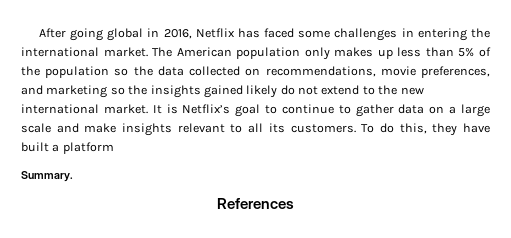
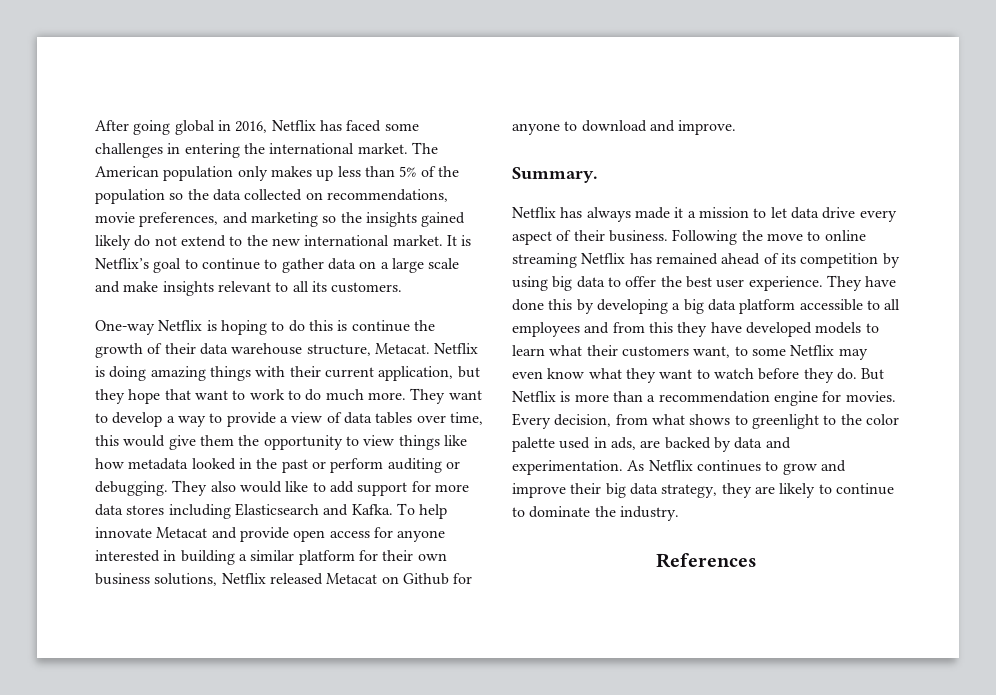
- It is Netflix’s goal to continue to gather data on a large scale and make insights relevant to all its customers. To do this, they have built a platform
+ It is Netflix’s goal to continue to gather data on a large scale and make insights relevant to all its customers.
+ One-way Netflix is hoping to do this is continue the growth of their data warehouse structure, Metacat. Netflix is doing amazing things with their current application, but they hope that want to work to do much more. They want to develop a way to provide a view of data tables over time, this would give them the opportunity to view things like how metadata looked in the past or perform auditing or debugging. They also would like to add support for more data stores including Elasticsearch and Kafka. To help innovate Metacat and provide open access for anyone interested in building a similar platform for their own business solutions, Netflix released Metacat on Github for anyone to download and improve.
  Summary.
+ Netflix has always made it a mission to let data drive every aspect of their business. Following the move to online streaming Netflix has remained ahead of its competition by using big data to offer the best user experience. They have done this by developing a big data platform accessible to all employees and from this they have developed models to learn what their customers want, to some Netflix may even know what they want to watch before they do. But Netflix is more than a recommendation engine for movies. Every decision, from what shows to greenlight to the color palette used in ads, are backed by data and experimentation. As Netflix continues to grow and improve their big data strategy, they are likely to continue to dominate the industry.

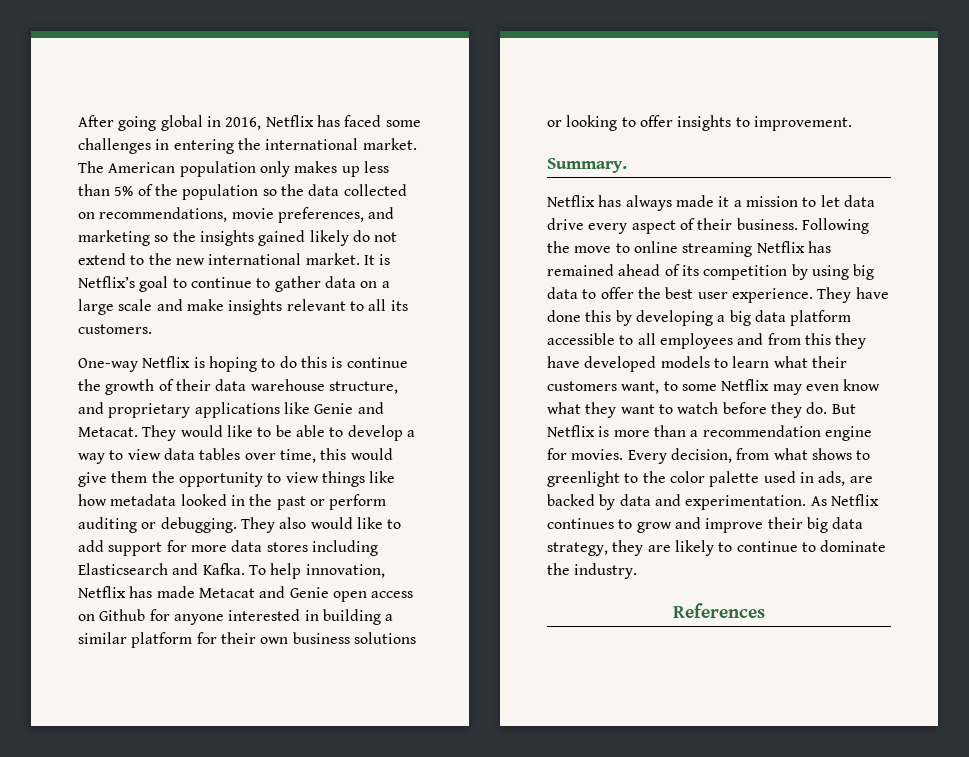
- One-way Netflix is hoping to do this is continue the growth of their data warehouse structure, Metacat. Netflix is doing amazing things with their current application, but they hope that want to work to do much more. They want to develop a way to provide a view of data tables over time, this would give them the opportunity to view things like how metadata looked in the past or perform auditing or debugging.
+ One-way Netflix is hoping to do this is continue the growth of their data warehouse structure, and proprietary applications like Genie and Metacat. They would like to be able to develop a way to view data tables over time, this would give them the opportunity to view things like how metadata looked in the past or perform auditing or debugging.
- To help innovate Metacat and provide open access for anyone interested in building a similar platform for their own business solutions, Netflix released Metacat on Github for anyone to download and improve.
+ To help innovation, Netflix has made Metacat and Genie open access on Github for anyone interested in building a similar platform for their own business solutions or looking to offer insights to improvement.

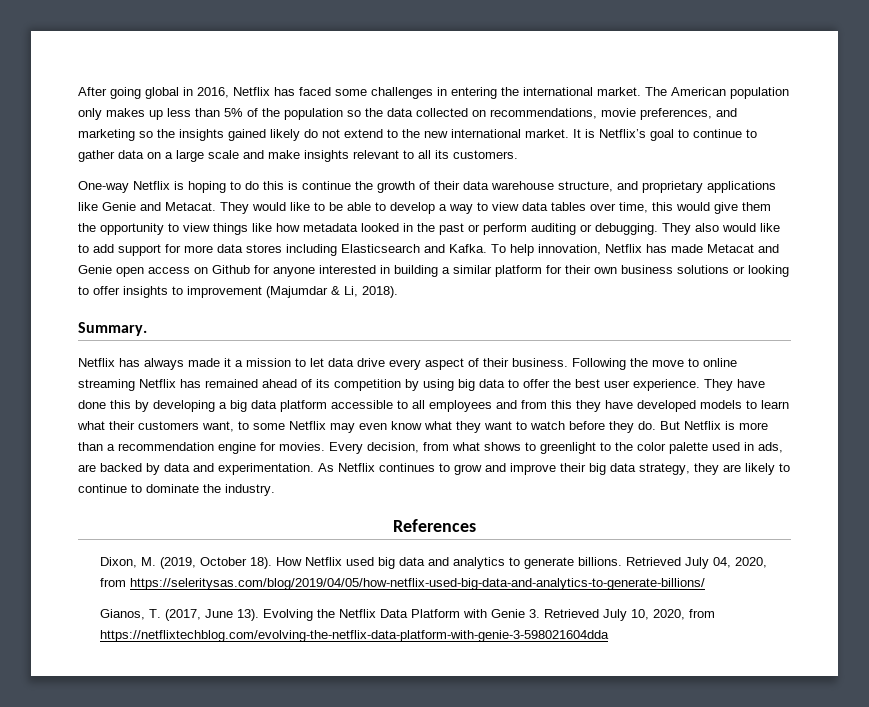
- To help innovation, Netflix has made Metacat and Genie open access on Github for anyone interested in building a similar platform for their own business solutions or looking to offer insights to improvement.
+ To help innovation, Netflix has made Metacat and Genie open access on Github for anyone interested in building a similar platform for their own business solutions or looking to offer insights to improvement (Majumdar & Li, 2018).
+ Dixon, M. (2019, October 18). How Netflix used big data and analytics to generate billions. Retrieved July 04, 2020, from https://seleritysas.com/blog/2019/04/05/how-netflix-used-big-data-and-analytics-to-generate-billions/
+ Gianos, T. (2017, June 13). Evolving the Netflix Data Platform with Genie 3. Retrieved July 10, 2020, from https://netflixtechblog.com/evolving-the-netflix-data-platform-with-genie-3-598021604dda

